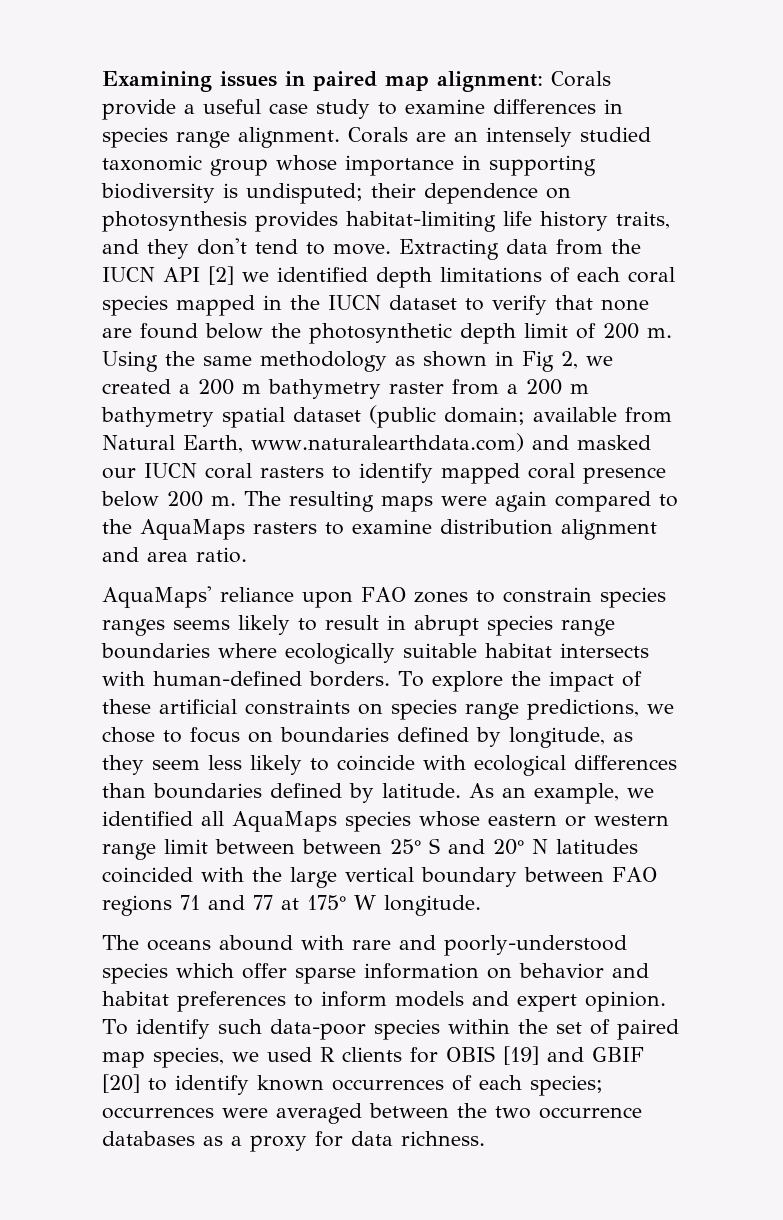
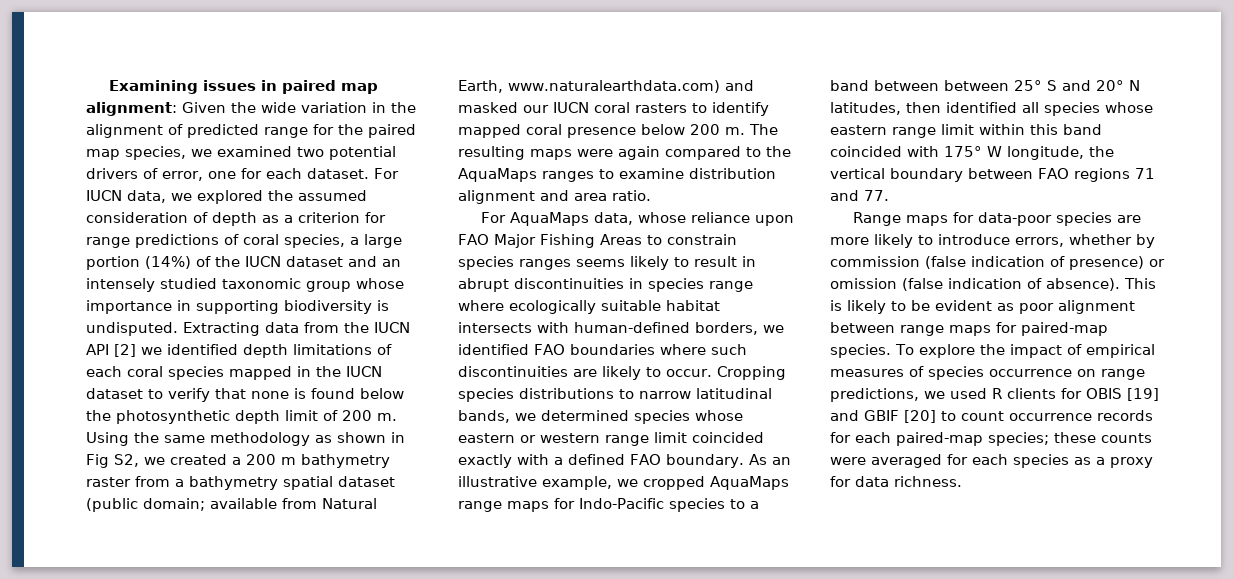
- Examining issues in paired map alignment: Corals provide a useful case study to examine differences in species range alignment. Corals are an intensely studied taxonomic group whose importance in supporting biodiversity is undisputed; their dependence on photosynthesis provides habitat-limiting life history traits, and they don't tend to move.
+ Examining issues in paired map alignment: Given the wide variation in the alignment of predicted range for the paired map species, we examined two potential drivers of error, one for each dataset. For IUCN data, we explored the assumed consideration of depth as a criterion for range predictions of coral species, a large portion (14%) of the IUCN dataset and an intensely studied taxonomic group whose importance in supporting biodiversity is undisputed.
- Extracting data from the IUCN API [2] we identified depth limitations of each coral species mapped in the IUCN dataset to verify that none are found below the photosynthetic depth limit of 200 m.
+ Extracting data from the IUCN API [2] we identified depth limitations of each coral species mapped in the IUCN dataset to verify that none is found below the photosynthetic depth limit of 200 m.
- Using the same methodology as shown in Fig 2, we created a 200 m bathymetry raster from a 200 m bathymetry spatial dataset (public domain; available from Natural Earth, www.naturalearthdata.com) and masked our IUCN coral rasters to identify mapped coral presence below 200 m.
+ Using the same methodology as shown in Fig S2, we created a 200 m bathymetry raster from a bathymetry spatial dataset (public domain; available from Natural Earth, www.naturalearthdata.com) and masked our IUCN coral rasters to identify mapped coral presence below 200 m.
- The resulting maps were again compared to the AquaMaps rasters to examine distribution alignment and area ratio.
+ The resulting maps were again compared to the AquaMaps ranges to examine distribution alignment and area ratio.
- AquaMaps' reliance upon FAO zones to constrain species ranges seems likely to result in abrupt species range boundaries where ecologically suitable habitat intersects with human-defined borders. To explore the impact of these artificial constraints on species range predictions, we chose to focus on boundaries defined by longitude, as they seem less likely to coincide with ecological differences than boundaries defined by latitude. As an example, we identified all AquaMaps species whose eastern or western range limit between between 25° S and 20° N latitudes coincided with the large vertical boundary between FAO regions 71 and 77 at 175° W longitude.
- The oceans abound with rare and poorly-understood species which offer sparse information on behavior and habitat preferences to inform models and expert opinion. To identify such data-poor species within the set of paired map species, we used R clients for OBIS [19] and GBIF [20] to identify known occurrences of each species; occurrences were averaged between the two occurrence databases as a proxy for data richness.
+ For AquaMaps data, whose reliance upon FAO Major Fishing Areas to constrain species ranges seems likely to result in abrupt discontinuities in species range where ecologically suitable habitat intersects with human-defined borders, we identified FAO boundaries where such discontinuities are likely to occur. Cropping species distributions to narrow latitudinal bands, we determined species whose eastern or western range limit coincided exactly with a defined FAO boundary. As an illustrative example, we cropped AquaMaps range maps for Indo-Pacific species to a band between between 25° S and 20° N latitudes, then identified all species whose eastern range limit within this band coincided with 175° W longitude, the vertical boundary between FAO regions 71 and 77.
+ Range maps for data-poor species are more likely to introduce errors, whether by commission (false indication of presence) or omission (false indication of absence). This is likely to be evident as poor alignment between range maps for paired-map species. To explore the impact of empirical measures of species occurrence on range predictions, we used R clients for OBIS [19] and GBIF [20] to count occurrence records for each paired-map species; these counts were averaged for each species as a proxy for data richness.

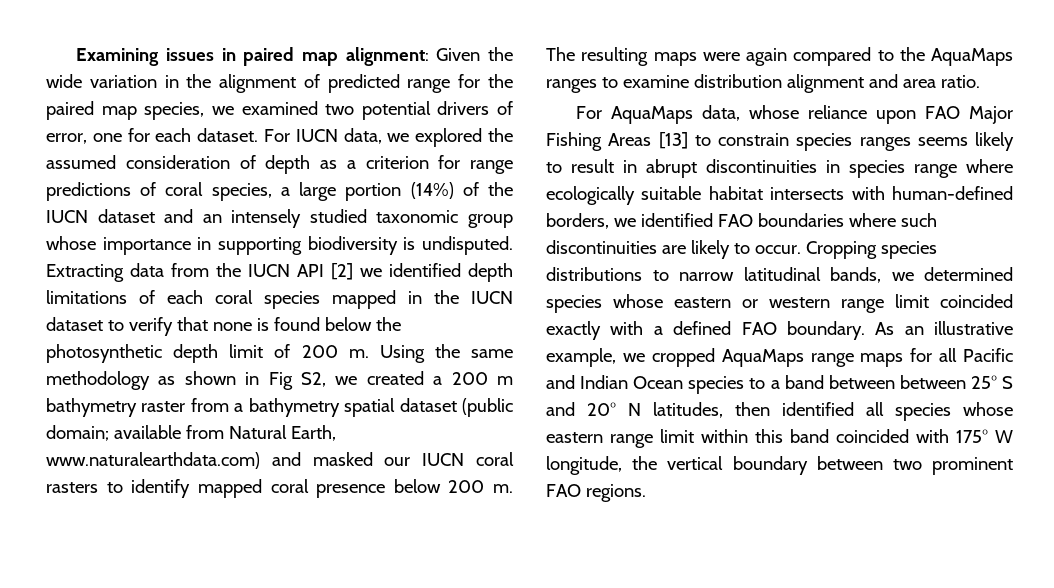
- For AquaMaps data, whose reliance upon FAO Major Fishing Areas to constrain species ranges seems likely to result in abrupt discontinuities in species range where ecologically suitable habitat intersects with human-defined borders, we identified FAO boundaries where such discontinuities are likely to occur.
+ For AquaMaps data, whose reliance upon FAO Major Fishing Areas [13] to constrain species ranges seems likely to result in abrupt discontinuities in species range where ecologically suitable habitat intersects with human-defined borders, we identified FAO boundaries where such discontinuities are likely to occur.
- As an illustrative example, we cropped AquaMaps range maps for Indo-Pacific species to a band between between 25° S and 20° N latitudes, then identified all species whose eastern range limit within this band coincided with 175° W longitude, the vertical boundary between FAO regions 71 and 77.
- Range maps for data-poor species are more likely to introduce errors, whether by commission (false indication of presence) or omission (false indication of absence). This is likely to be evident as poor alignment between range maps for paired-map species. To explore the impact of empirical measures of species occurrence on range predictions, we used R clients for OBIS [19] and GBIF [20] to count occurrence records for each paired-map species; these counts were averaged for each species as a proxy for data richness.
+ As an illustrative example, we cropped AquaMaps range maps for all Pacific and Indian Ocean species to a band between between 25° S and 20° N latitudes, then identified all species whose eastern range limit within this band coincided with 175° W longitude, the vertical boundary between two prominent FAO regions.

